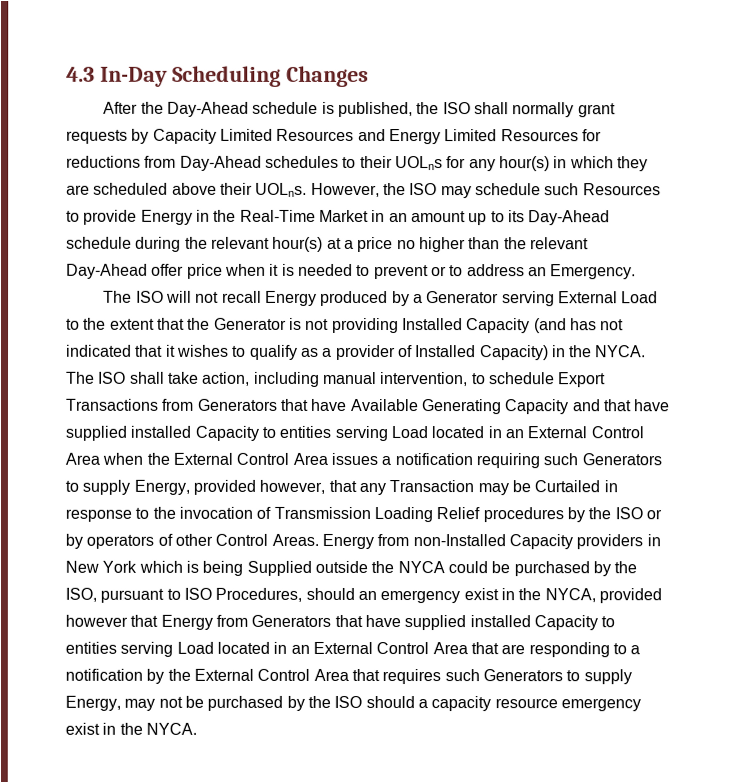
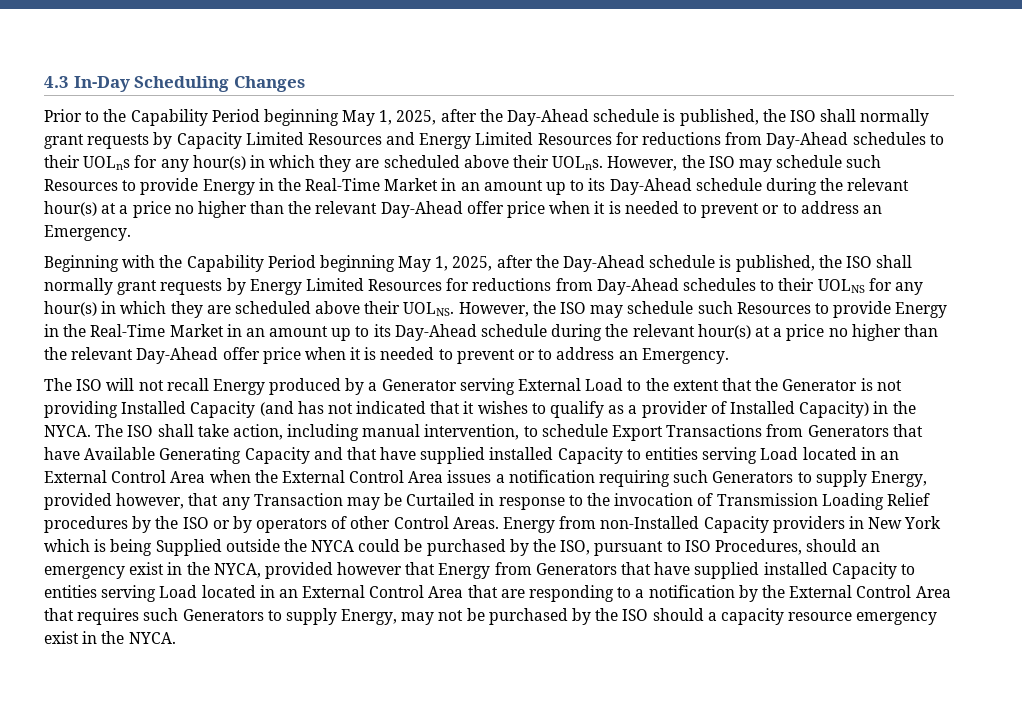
- After the Day-Ahead schedule is published, the ISO shall normally grant requests by Capacity Limited Resources and Energy Limited Resources for reductions from Day-Ahead schedules to their UOLns for any hour(s) in which they are scheduled above their UOLns.
+ Prior to the Capability Period beginning May 1, 2025, after the Day-Ahead schedule is published, the ISO shall normally grant requests by Capacity Limited Resources and Energy Limited Resources for reductions from Day-Ahead schedules to their UOLns for any hour(s) in which they are scheduled above their UOLns.
+ Beginning with the Capability Period beginning May 1, 2025, after the Day-Ahead schedule is published, the ISO shall normally grant requests by Energy Limited Resources for reductions from Day-Ahead schedules to their UOLNS for any hour(s) in which they are scheduled above their UOLNS. However, the ISO may schedule such Resources to provide Energy in the Real-Time Market in an amount up to its Day-Ahead schedule during the relevant hour(s) at a price no higher than the relevant Day-Ahead offer price when it is needed to prevent or to address an Emergency.

